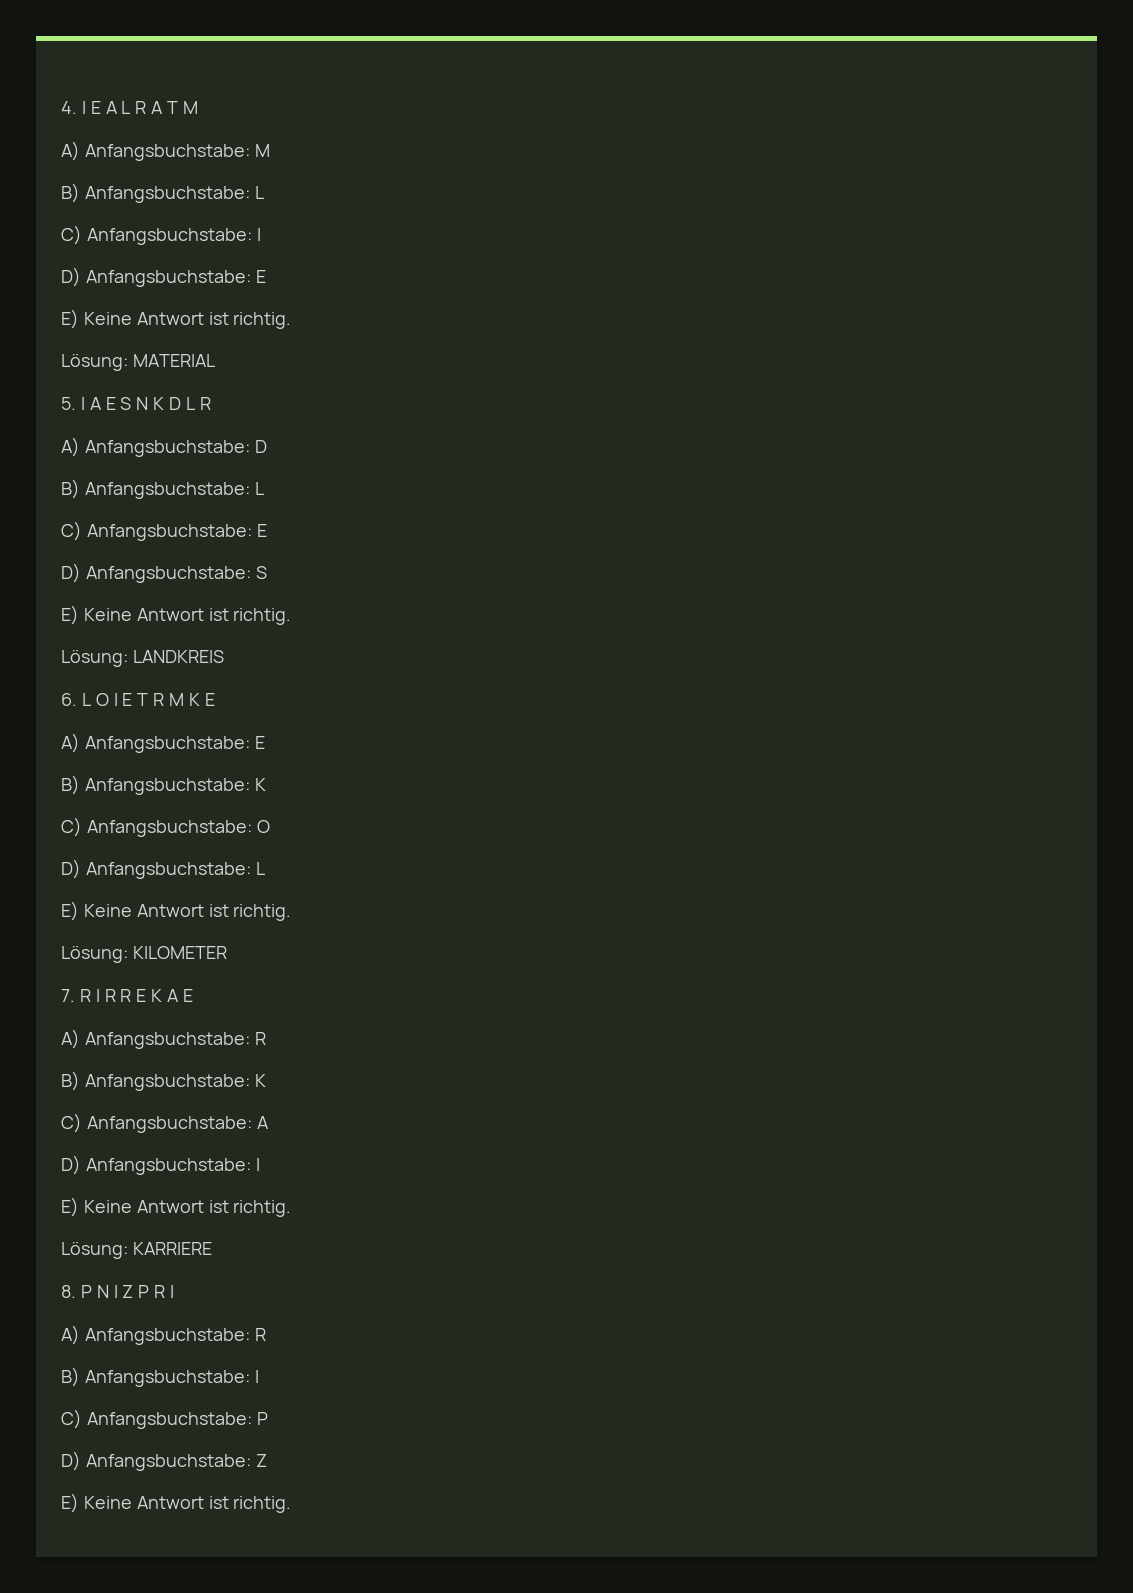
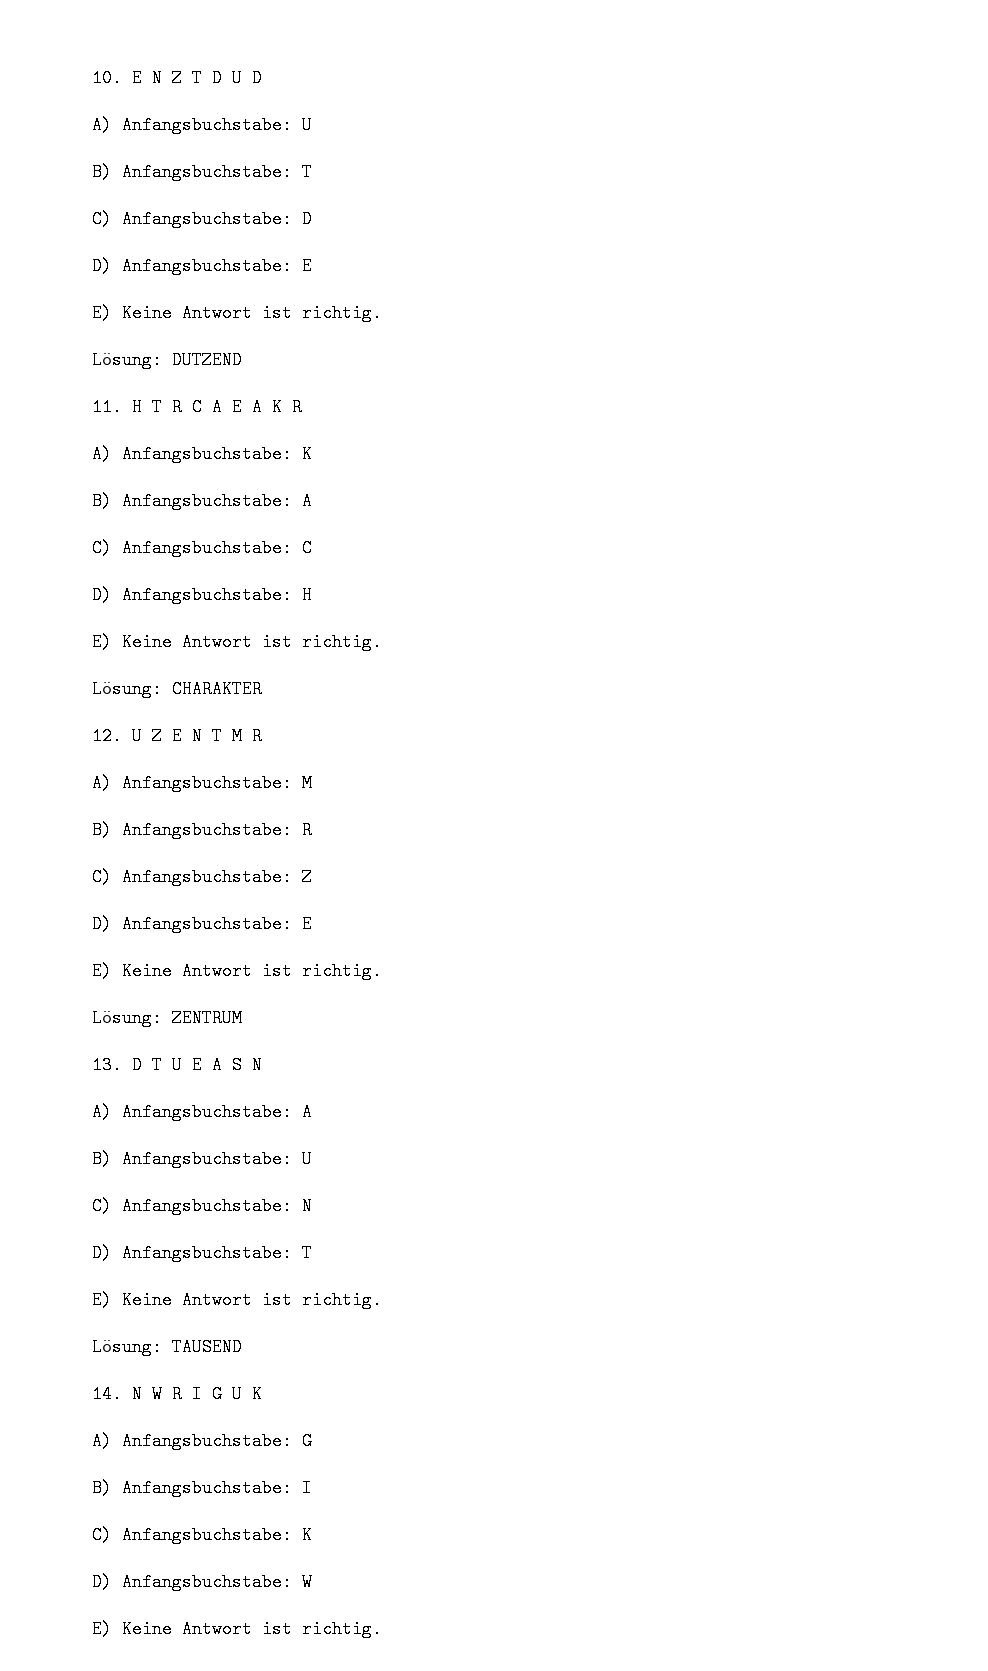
- 4. I E A L R A T M
- A) Anfangsbuchstabe: M
- B) Anfangsbuchstabe: L
- C) Anfangsbuchstabe: I
+ 10. E N Z T D U D
+ A) Anfangsbuchstabe: U
+ B) Anfangsbuchstabe: T
+ C) Anfangsbuchstabe: D
  D) Anfangsbuchstabe: E
  E) Keine Antwort ist richtig.
- Lösung: MATERIAL
- 5. I A E S N K D L R
- A) Anfangsbuchstabe: D
- B) Anfangsbuchstabe: L
- C) Anfangsbuchstabe: E
- D) Anfangsbuchstabe: S
+ Lösung: DUTZEND
+ 11. H T R C A E A K R
+ A) Anfangsbuchstabe: K
+ B) Anfangsbuchstabe: A
+ C) Anfangsbuchstabe: C
+ D) Anfangsbuchstabe: H
  E) Keine Antwort ist richtig.
- Lösung: LANDKREIS
- 6. L O I E T R M K E
- A) Anfangsbuchstabe: E
- B) Anfangsbuchstabe: K
- C) Anfangsbuchstabe: O
- D) Anfangsbuchstabe: L
+ Lösung: CHARAKTER
+ 12. U Z E N T M R
+ A) Anfangsbuchstabe: M
+ B) Anfangsbuchstabe: R
+ C) Anfangsbuchstabe: Z
+ D) Anfangsbuchstabe: E
  E) Keine Antwort ist richtig.
- Lösung: KILOMETER
- 7. R I R R E K A E
- A) Anfangsbuchstabe: R
- B) Anfangsbuchstabe: K
- C) Anfangsbuchstabe: A
- D) Anfangsbuchstabe: I
+ Lösung: ZENTRUM
+ 13. D T U E A S N
+ A) Anfangsbuchstabe: A
+ B) Anfangsbuchstabe: U
+ C) Anfangsbuchstabe: N
+ D) Anfangsbuchstabe: T
  E) Keine Antwort ist richtig.
- Lösung: KARRIERE
- 8. P N I Z P R I
- A) Anfangsbuchstabe: R
+ Lösung: TAUSEND
+ 14. N W R I G U K
+ A) Anfangsbuchstabe: G
- C) Anfangsbuchstabe: P
- D) Anfangsbuchstabe: Z
+ C) Anfangsbuchstabe: K
+ D) Anfangsbuchstabe: W

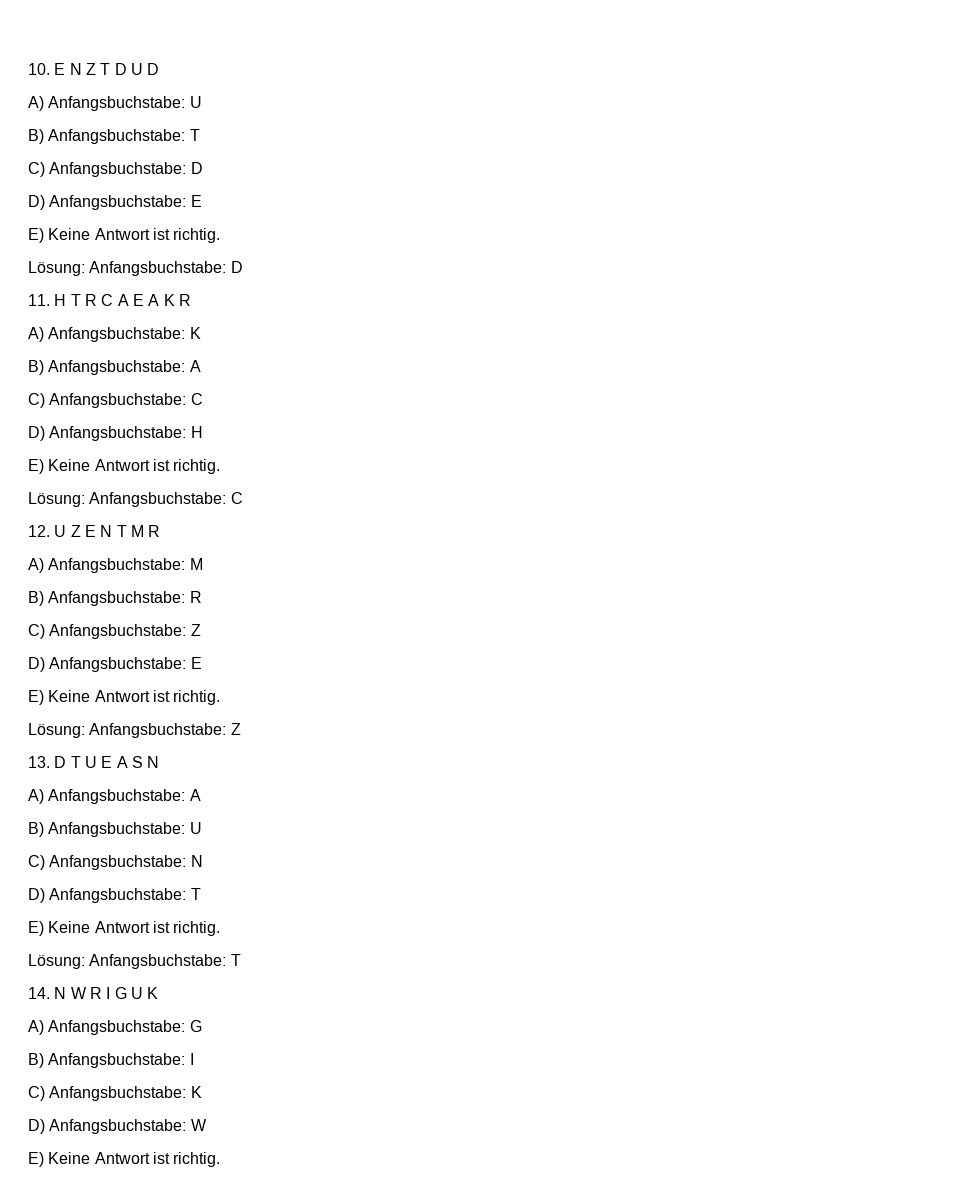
- Lösung: DUTZEND
+ Lösung: Anfangsbuchstabe: D
- Lösung: CHARAKTER
+ Lösung: Anfangsbuchstabe: C
- Lösung: ZENTRUM
+ Lösung: Anfangsbuchstabe: Z
- Lösung: TAUSEND
+ Lösung: Anfangsbuchstabe: T

